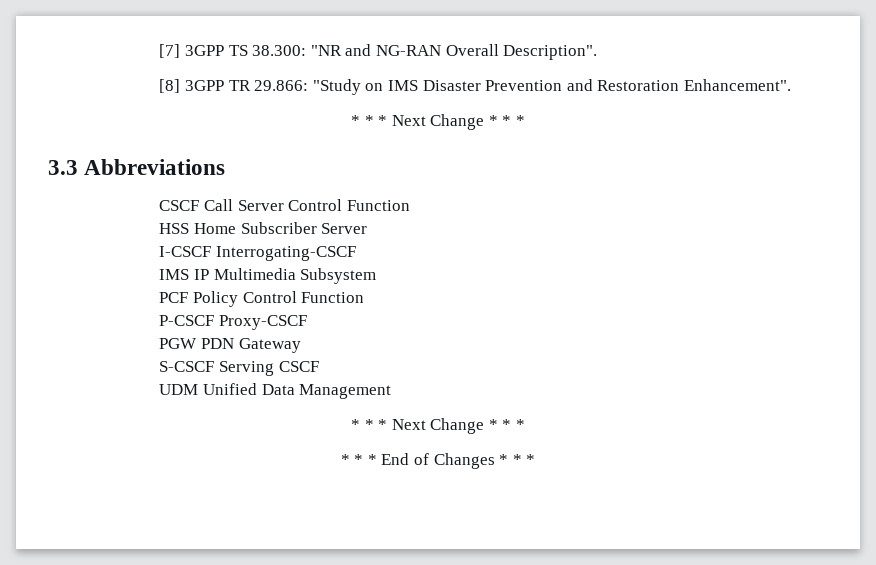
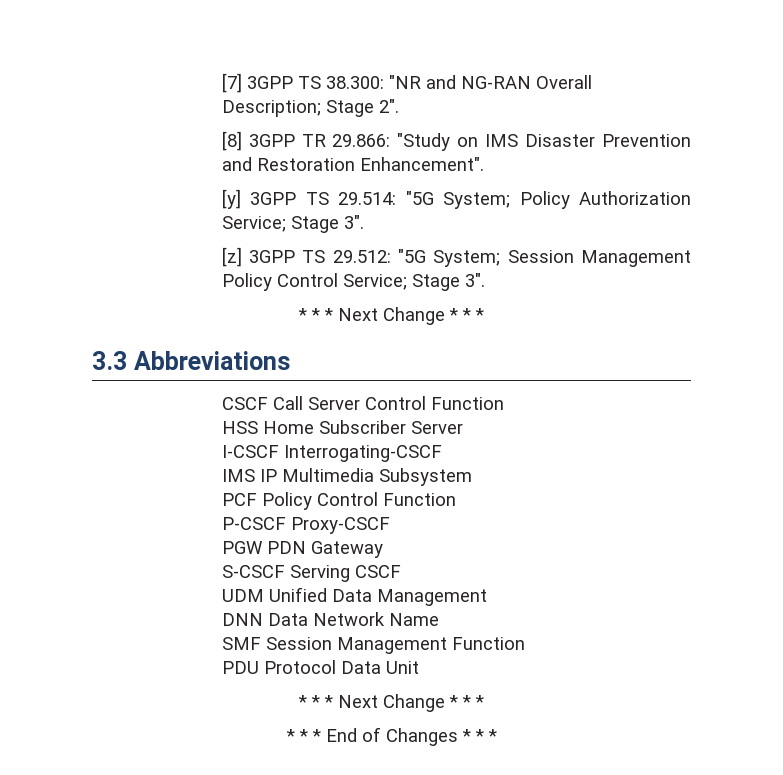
- [7] 3GPP TS 38.300: "NR and NG-RAN Overall Description".
+ [7] 3GPP TS 38.300: "NR and NG-RAN Overall Description; Stage 2".
+ [y] 3GPP TS 29.514: "5G System; Policy Authorization Service; Stage 3".
+ [z] 3GPP TS 29.512: "5G System; Session Management Policy Control Service; Stage 3".
+ DNN Data Network Name
+ SMF Session Management Function
+ PDU Protocol Data Unit

